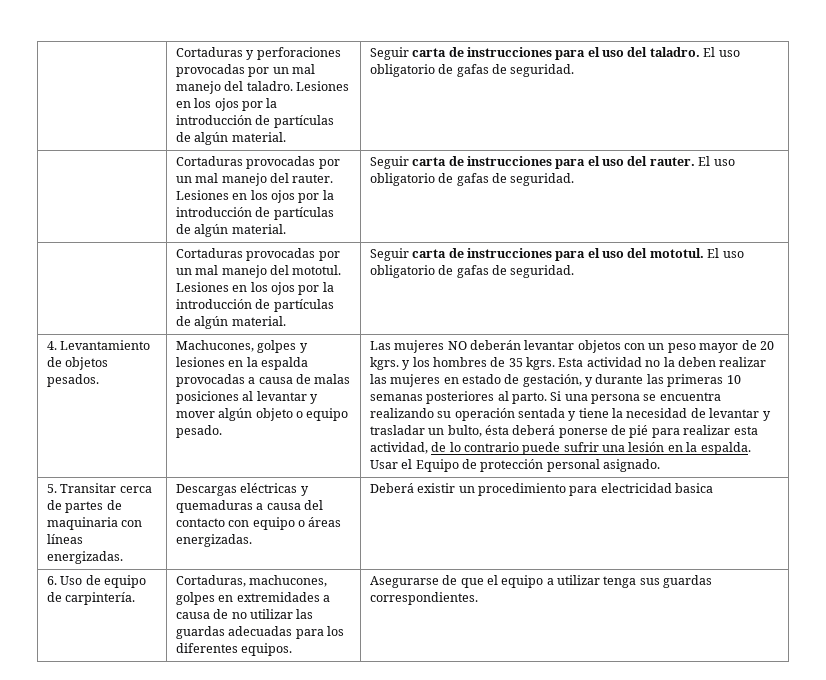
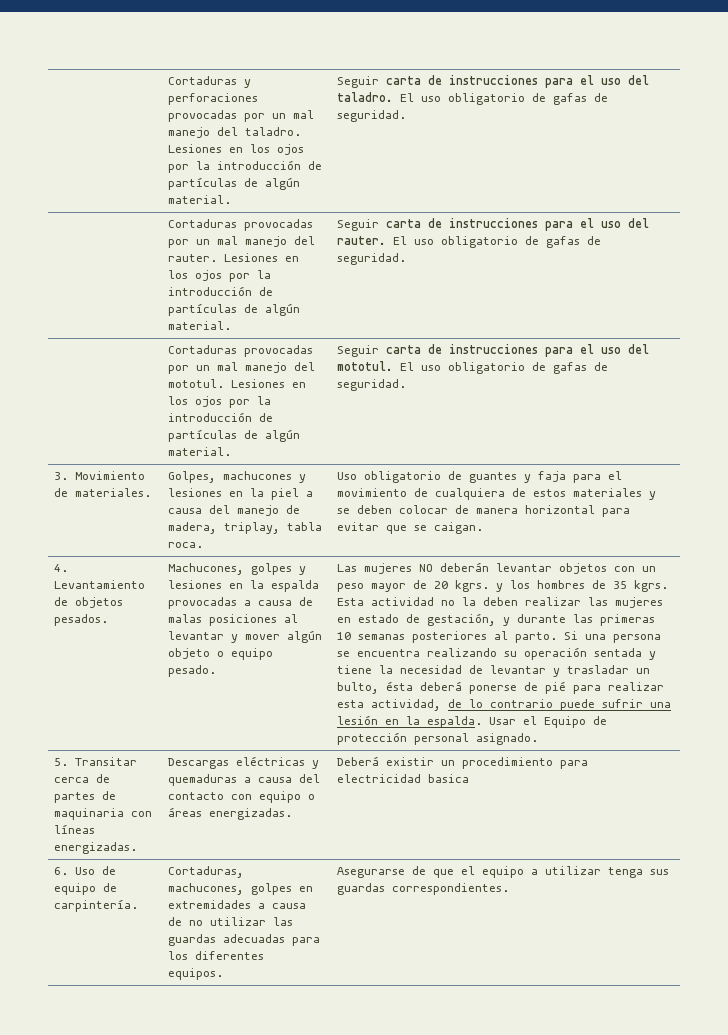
+ 3. Movimiento de materiales. | Golpes, machucones y lesiones en la piel a causa del manejo de madera, triplay, tabla roca. | Uso obligatorio de guantes y faja para el movimiento de cualquiera de estos materiales y se deben colocar de manera horizontal para evitar que se caigan.

